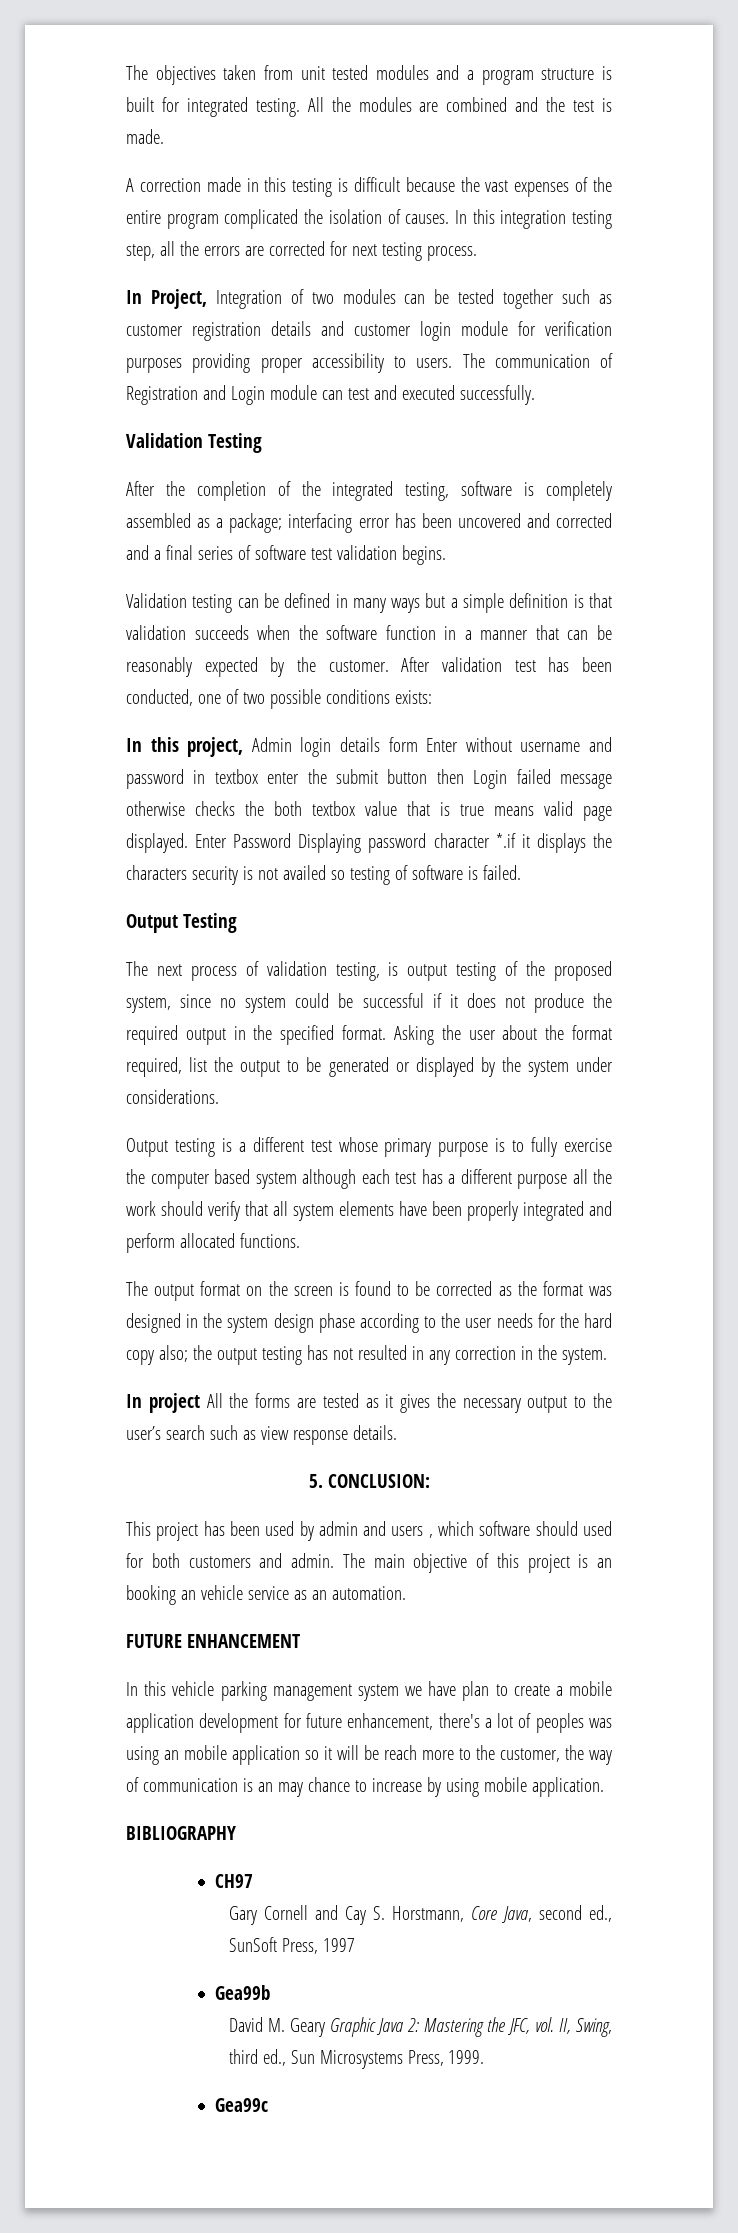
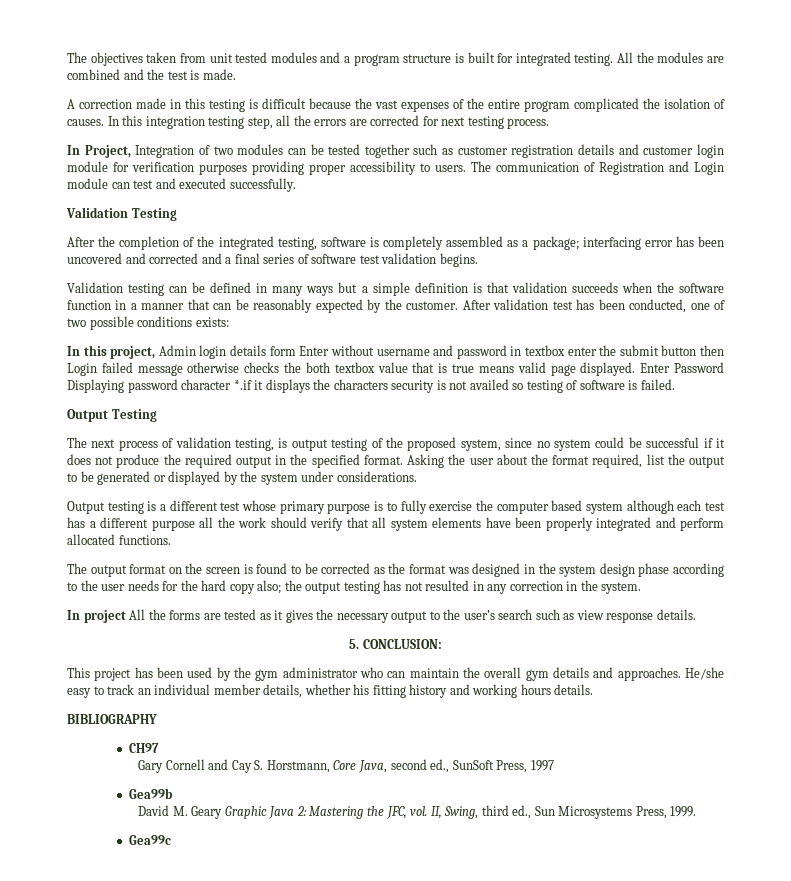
- This project has been used by admin and users , which software should used for both customers and admin. The main objective of this project is an booking an vehicle service as an automation.
- FUTURE ENHANCEMENT
- In this vehicle parking management system we have plan to create a mobile application development for future enhancement, there's a lot of peoples was using an mobile application so it will be reach more to the customer, the way of communication is an may chance to increase by using mobile application.
+ This project has been used by the gym administrator who can maintain the overall gym details and approaches. He/she easy to track an individual member details, whether his fitting history and working hours details.

